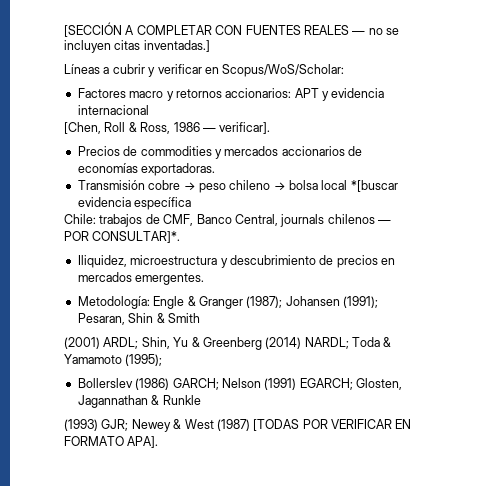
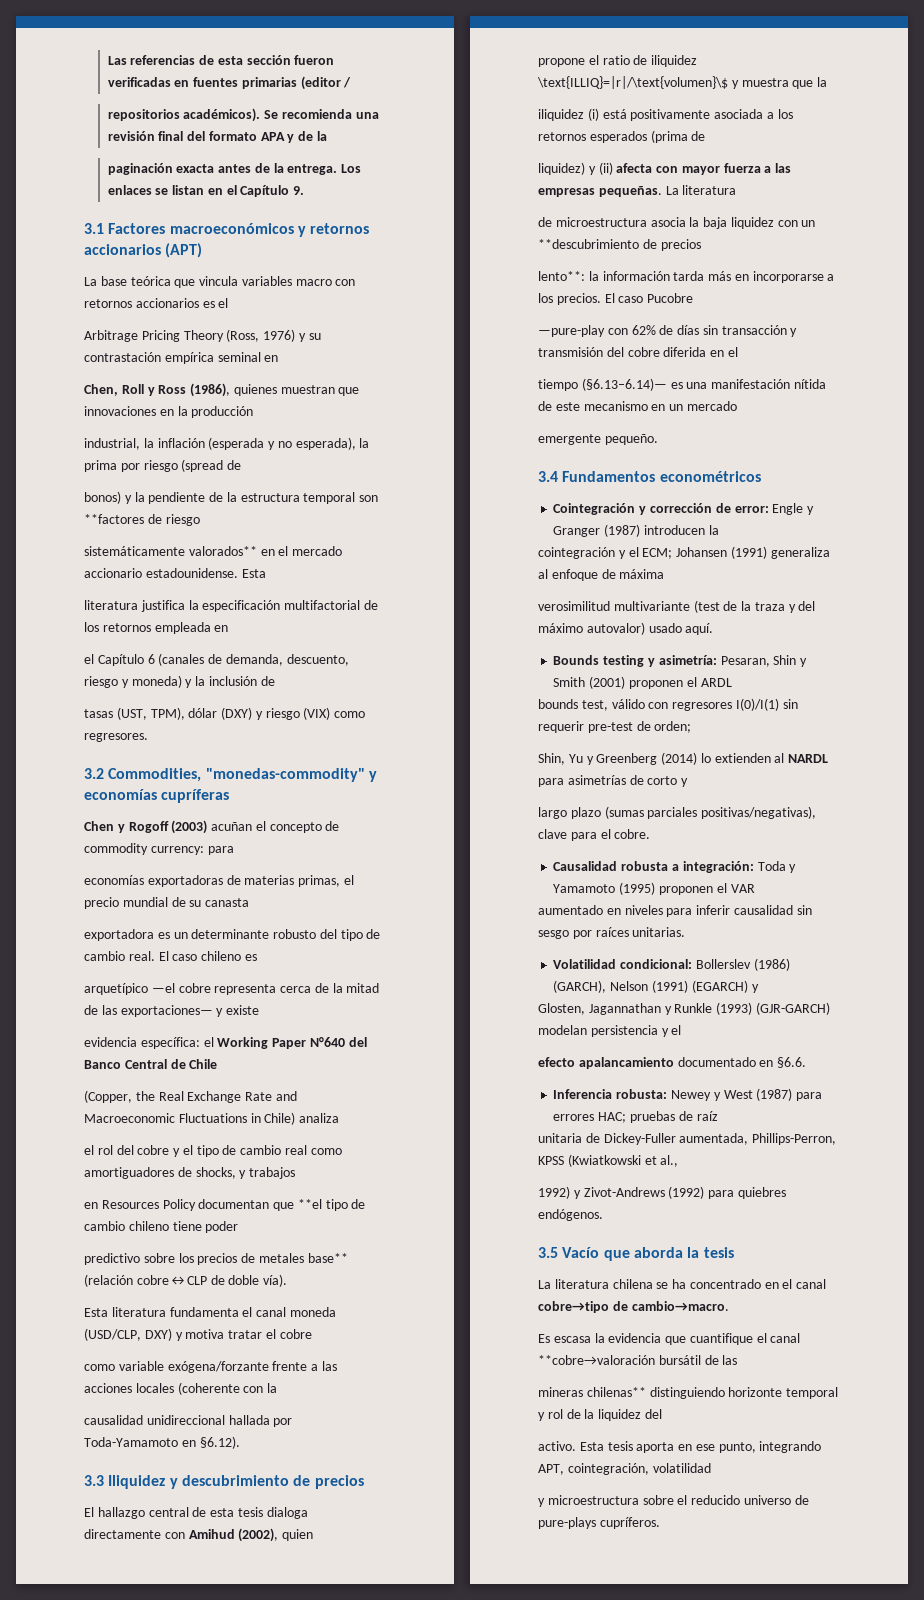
- [SECCIÓN A COMPLETAR CON FUENTES REALES — no se incluyen citas inventadas.]
- Líneas a cubrir y verificar en Scopus/WoS/Scholar:
- Factores macro y retornos accionarios: APT y evidencia internacional
- [Chen, Roll & Ross, 1986 — verificar].
- Precios de commodities y mercados accionarios de economías exportadoras.
- Transmisión cobre → peso chileno → bolsa local *[buscar evidencia específica
- Chile: trabajos de CMF, Banco Central, journals chilenos — POR CONSULTAR]*.
- Iliquidez, microestructura y descubrimiento de precios en mercados emergentes.
- Metodología: Engle & Granger (1987); Johansen (1991); Pesaran, Shin & Smith
- (2001) ARDL; Shin, Yu & Greenberg (2014) NARDL; Toda & Yamamoto (1995);
- Bollerslev (1986) GARCH; Nelson (1991) EGARCH; Glosten, Jagannathan & Runkle
- (1993) GJR; Newey & West (1987) [TODAS POR VERIFICAR EN FORMATO APA].
+ Las referencias de esta sección fueron verificadas en fuentes primarias (editor /
+ repositorios académicos). Se recomienda una revisión final del formato APA y de la
+ paginación exacta antes de la entrega. Los enlaces se listan en el Capítulo 9.
+ 3.1 Factores macroeconómicos y retornos accionarios (APT)
+ La base teórica que vincula variables macro con retornos accionarios es el
+ Arbitrage Pricing Theory (Ross, 1976) y su contrastación empírica seminal en
+ Chen, Roll y Ross (1986), quienes muestran que innovaciones en la producción
+ industrial, la inflación (esperada y no esperada), la prima por riesgo (spread de
+ bonos) y la pendiente de la estructura temporal son **factores de riesgo
+ sistemáticamente valorados** en el mercado accionario estadounidense. Esta
+ literatura justifica la especificación multifactorial de los retornos empleada en
+ el Capítulo 6 (canales de demanda, descuento, riesgo y moneda) y la inclusión de
+ tasas (UST, TPM), dólar (DXY) y riesgo (VIX) como regresores.
+ 3.2 Commodities, "monedas-commodity" y economías cupríferas
+ Chen y Rogoff (2003) acuñan el concepto de commodity currency: para
+ economías exportadoras de materias primas, el precio mundial de su canasta
+ exportadora es un determinante robusto del tipo de cambio real. El caso chileno es
+ arquetípico —el cobre representa cerca de la mitad de las exportaciones— y existe
+ evidencia específica: el Working Paper N°640 del Banco Central de Chile
+ (Copper, the Real Exchange Rate and Macroeconomic Fluctuations in Chile) analiza
+ el rol del cobre y el tipo de cambio real como amortiguadores de shocks, y trabajos
+ en Resources Policy documentan que **el tipo de cambio chileno tiene poder
+ predictivo sobre los precios de metales base** (relación cobre↔CLP de doble vía).
+ Esta literatura fundamenta el canal moneda (USD/CLP, DXY) y motiva tratar el cobre
+ como variable exógena/forzante frente a las acciones locales (coherente con la
+ causalidad unidireccional hallada por Toda-Yamamoto en §6.12).
+ 3.3 Iliquidez y descubrimiento de precios
+ El hallazgo central de esta tesis dialoga directamente con Amihud (2002), quien
+ propone el ratio de iliquidez \text{ILLIQ}=|r|/\text{volumen}\$ y muestra que la
+ iliquidez (i) está positivamente asociada a los retornos esperados (prima de
+ liquidez) y (ii) afecta con mayor fuerza a las empresas pequeñas. La literatura
+ de microestructura asocia la baja liquidez con un **descubrimiento de precios
+ lento**: la información tarda más en incorporarse a los precios. El caso Pucobre
+ —pure-play con 62% de días sin transacción y transmisión del cobre diferida en el
+ tiempo (§6.13–6.14)— es una manifestación nítida de este mecanismo en un mercado
+ emergente pequeño.
+ 3.4 Fundamentos econométricos
+ Cointegración y corrección de error: Engle y Granger (1987) introducen la
+ cointegración y el ECM; Johansen (1991) generaliza al enfoque de máxima
+ verosimilitud multivariante (test de la traza y del máximo autovalor) usado aquí.
+ Bounds testing y asimetría: Pesaran, Shin y Smith (2001) proponen el ARDL
+ bounds test, válido con regresores I(0)/I(1) sin requerir pre-test de orden;
+ Shin, Yu y Greenberg (2014) lo extienden al NARDL para asimetrías de corto y
+ largo plazo (sumas parciales positivas/negativas), clave para el cobre.
+ Causalidad robusta a integración: Toda y Yamamoto (1995) proponen el VAR
+ aumentado en niveles para inferir causalidad sin sesgo por raíces unitarias.
+ Volatilidad condicional: Bollerslev (1986) (GARCH), Nelson (1991) (EGARCH) y
+ Glosten, Jagannathan y Runkle (1993) (GJR-GARCH) modelan persistencia y el
+ efecto apalancamiento documentado en §6.6.
+ Inferencia robusta: Newey y West (1987) para errores HAC; pruebas de raíz
+ unitaria de Dickey-Fuller aumentada, Phillips-Perron, KPSS (Kwiatkowski et al.,
+ 1992) y Zivot-Andrews (1992) para quiebres endógenos.
+ 3.5 Vacío que aborda la tesis
+ La literatura chilena se ha concentrado en el canal cobre→tipo de cambio→macro.
+ Es escasa la evidencia que cuantifique el canal **cobre→valoración bursátil de las
+ mineras chilenas** distinguiendo horizonte temporal y rol de la liquidez del
+ activo. Esta tesis aporta en ese punto, integrando APT, cointegración, volatilidad
+ y microestructura sobre el reducido universo de pure-plays cupríferos.

